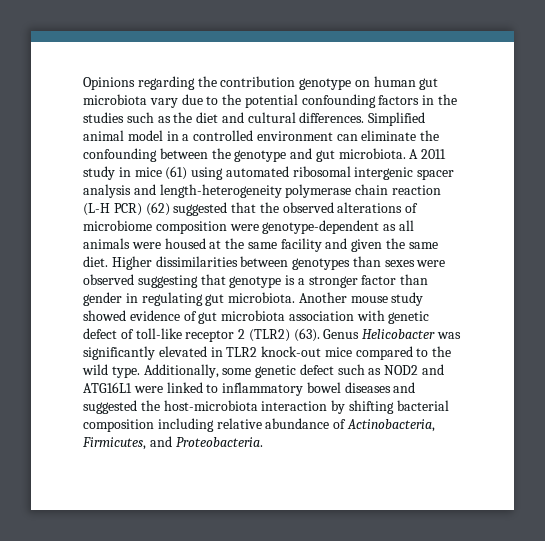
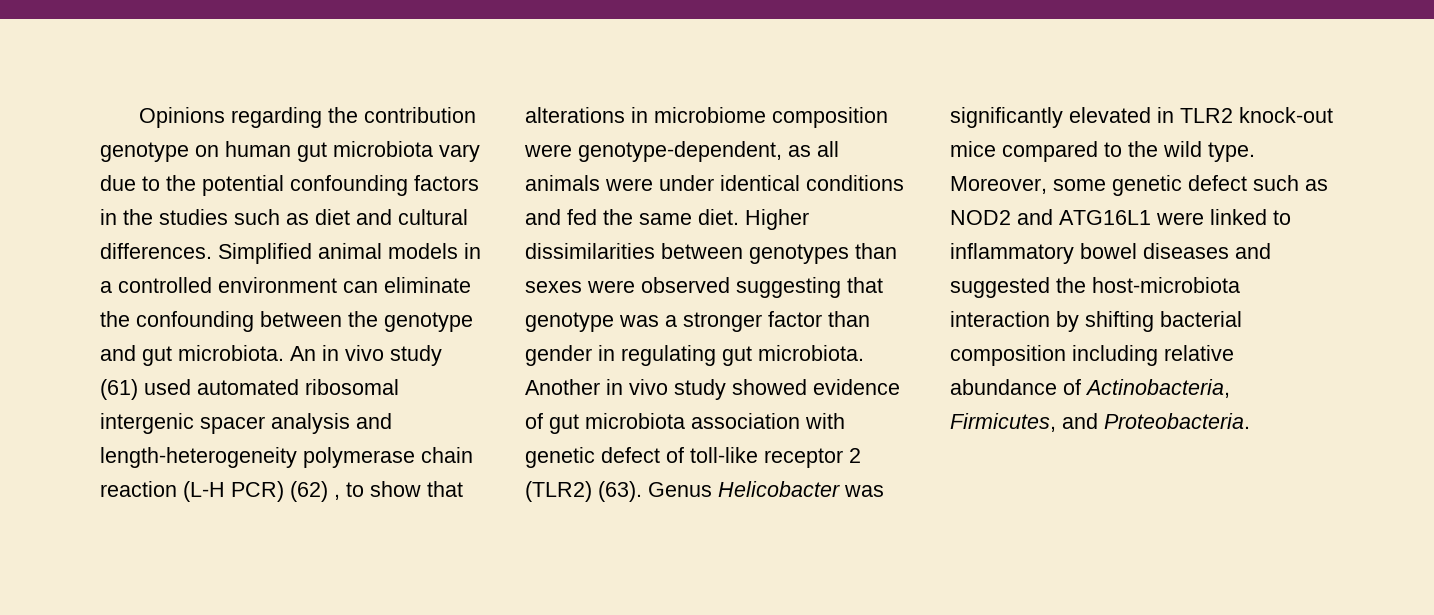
- Opinions regarding the contribution genotype on human gut microbiota vary due to the potential confounding factors in the studies such as the diet and cultural differences.
+ Opinions regarding the contribution genotype on human gut microbiota vary due to the potential confounding factors in the studies such as diet and cultural differences.
- Simplified animal model in a controlled environment can eliminate the confounding between the genotype and gut microbiota.
+ Simplified animal models in a controlled environment can eliminate the confounding between the genotype and gut microbiota.
- A 2011 study in mice (61) using automated ribosomal intergenic spacer analysis and length-heterogeneity polymerase chain reaction (L-H PCR) (62) suggested that the observed alterations of microbiome composition were genotype-dependent as all animals were housed at the same facility and given the same diet.
+ An in vivo study (61) used automated ribosomal intergenic spacer analysis and length-heterogeneity polymerase chain reaction (L-H PCR) (62) , to show that alterations in microbiome composition were genotype-dependent, as all animals were under identical conditions and fed the same diet.
- Higher dissimilarities between genotypes than sexes were observed suggesting that genotype is a stronger factor than gender in regulating gut microbiota.
+ Higher dissimilarities between genotypes than sexes were observed suggesting that genotype was a stronger factor than gender in regulating gut microbiota.
- Another mouse study showed evidence of gut microbiota association with genetic defect of toll-like receptor 2 (TLR2) (63).
+ Another in vivo study showed evidence of gut microbiota association with genetic defect of toll-like receptor 2 (TLR2) (63).
- Additionally, some genetic defect such as NOD2 and ATG16L1 were linked to inflammatory bowel diseases and suggested the host-microbiota interaction by shifting bacterial composition including relative abundance of Actinobacteria, Firmicutes, and Proteobacteria.
+ Moreover, some genetic defect such as NOD2 and ATG16L1 were linked to inflammatory bowel diseases and suggested the host-microbiota interaction by shifting bacterial composition including relative abundance of Actinobacteria, Firmicutes, and Proteobacteria.

